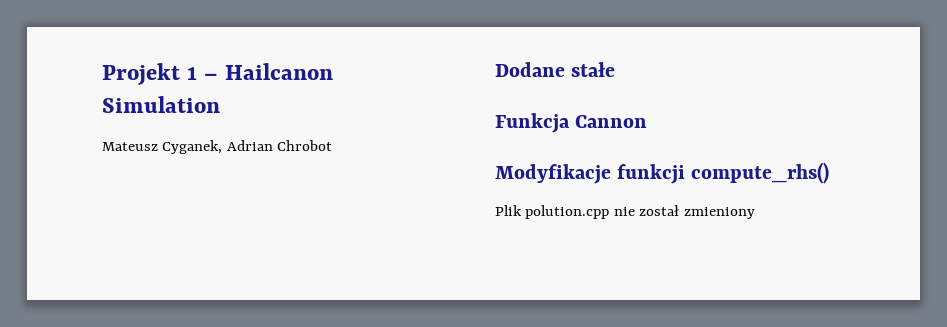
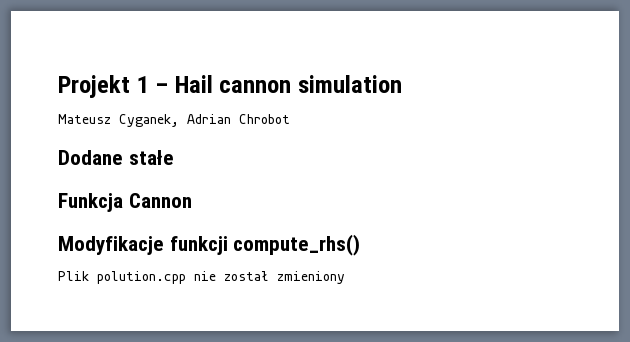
- Projekt 1 – Hailcanon Simulation
+ Projekt 1 – Hail cannon simulation

